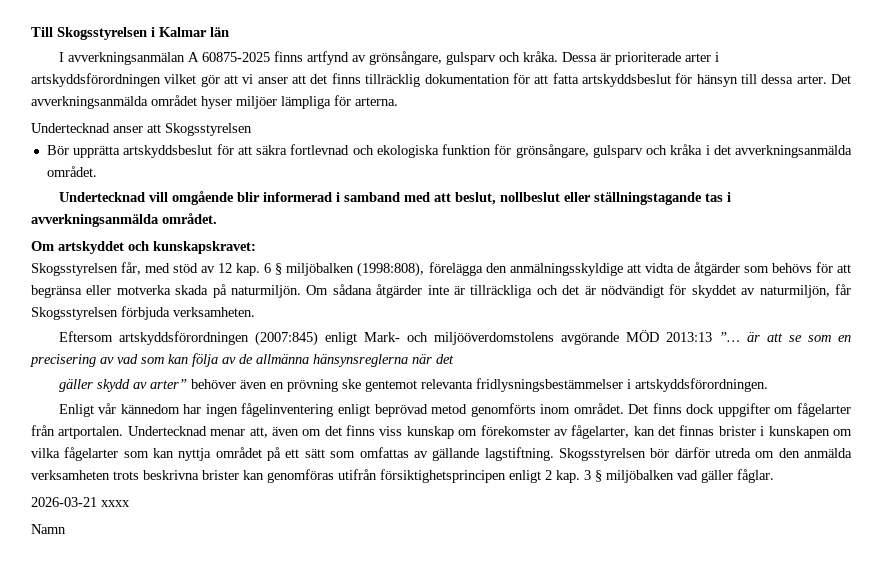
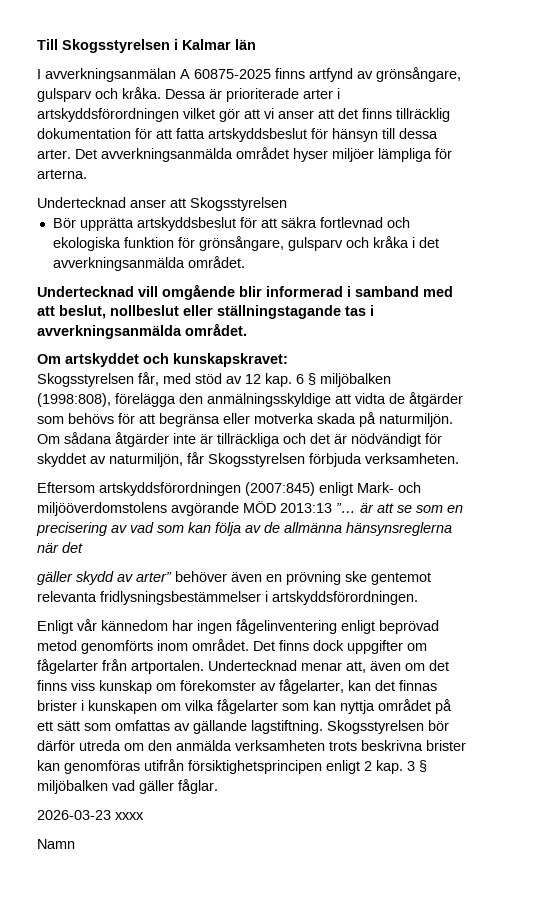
- 2026-03-21 xxxx
+ 2026-03-23 xxxx

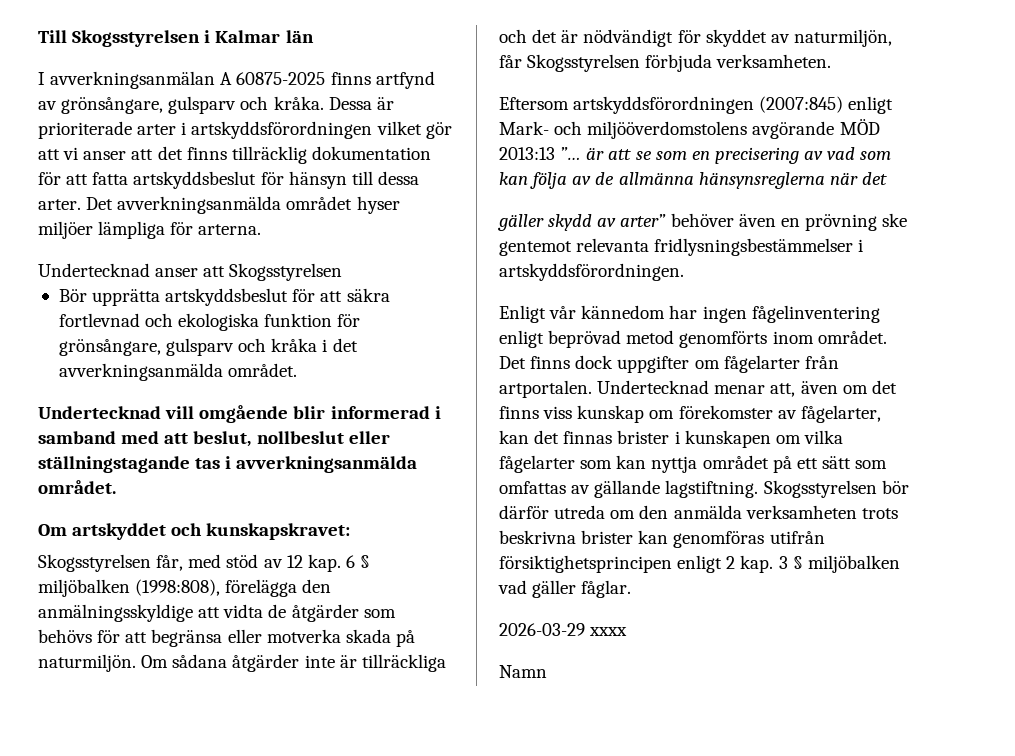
- 2026-03-23 xxxx
+ 2026-03-29 xxxx

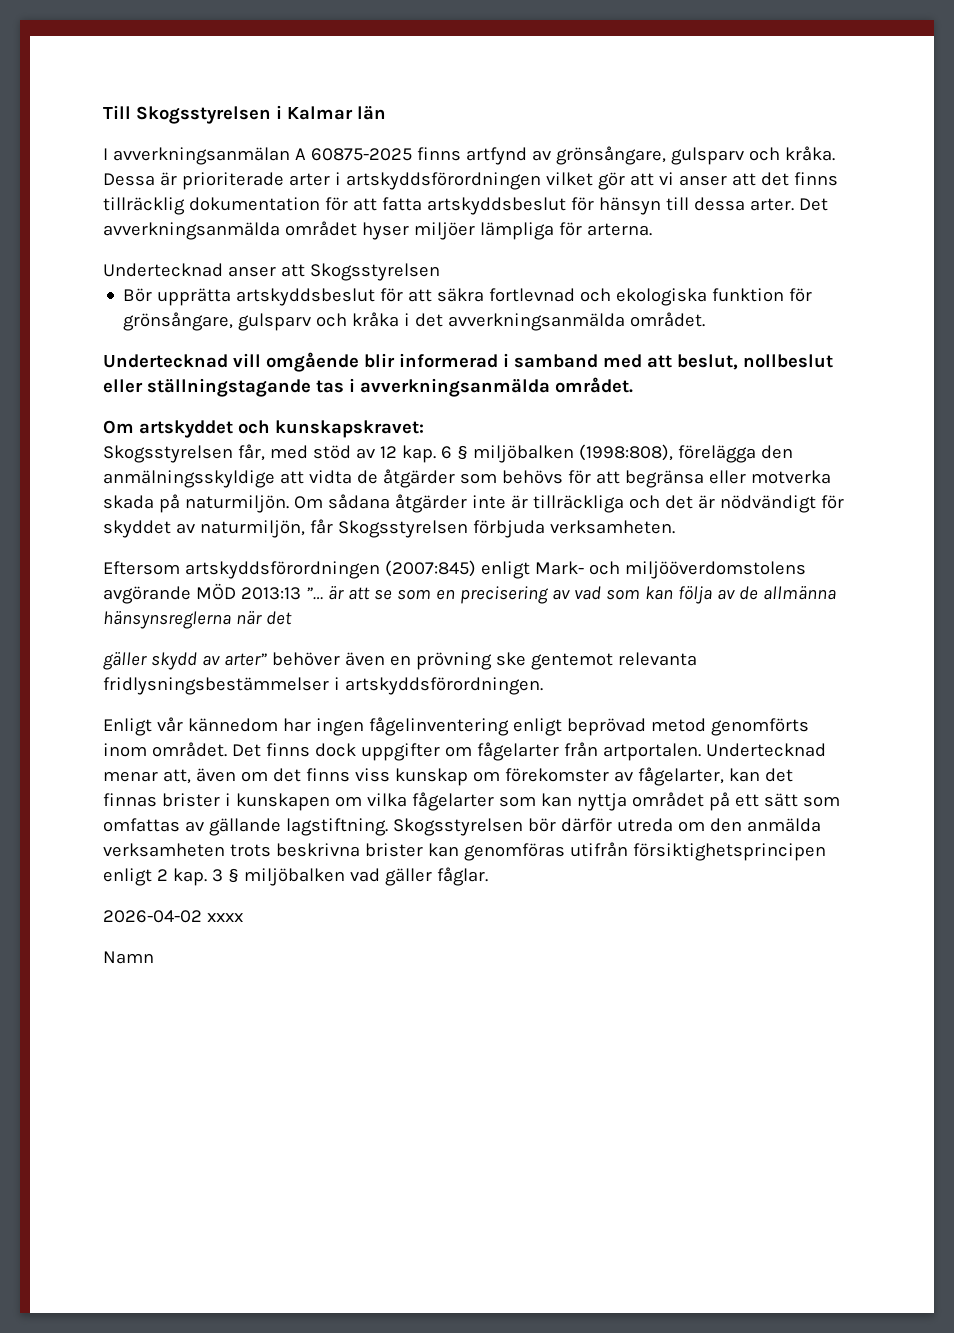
- 2026-03-29 xxxx
+ 2026-04-02 xxxx

